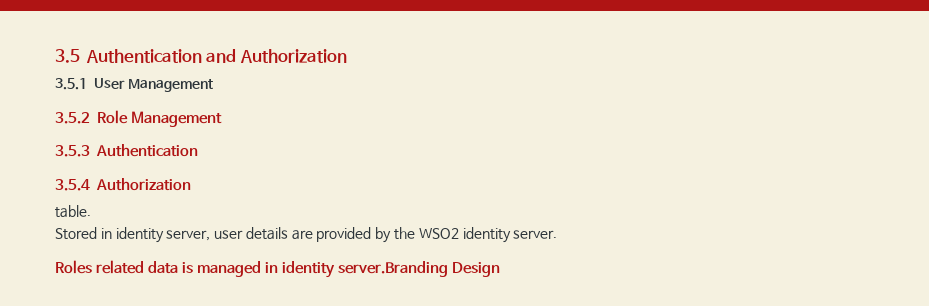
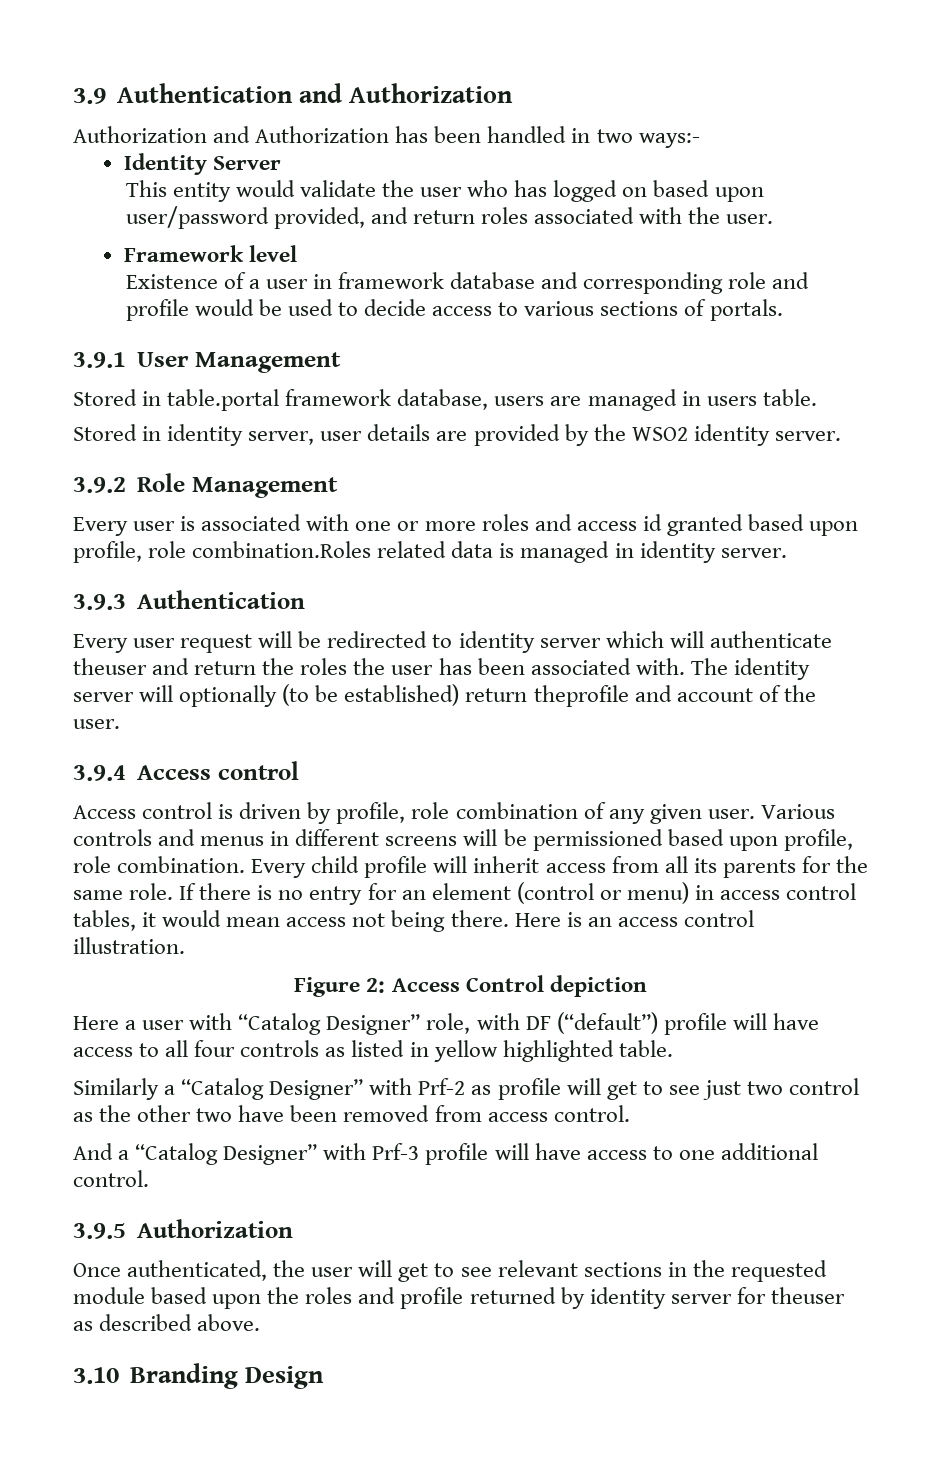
- 3.5 Authentication and Authorization
+ 3.9 Authentication and Authorization
- 3.5.1 User Management
- 3.5.2 Role Management
- 3.5.3 Authentication
- 3.5.4 Authorization
- table.
+ Authorization and Authorization has been handled in two ways:-
+ Identity Server
+ This entity would validate the user who has logged on based upon user/password provided, and return roles associated with the user.
+ Framework level
+ Existence of a user in framework database and corresponding role and profile would be used to decide access to various sections of portals.
+ 3.9.1 User Management
+ Stored in table.portal framework database, users are managed in users table.
- Roles related data is managed in identity server.Branding Design
+ 3.9.2 Role Management
+ Every user is associated with one or more roles and access id granted based upon profile, role combination.Roles related data is managed in identity server.
+ 3.9.3 Authentication
+ Every user request will be redirected to identity server which will authenticate theuser and return the roles the user has been associated with. The identity server will optionally (to be established) return theprofile and account of the user.
+ 3.9.4 Access control
+ Access control is driven by profile, role combination of any given user. Various controls and menus in different screens will be permissioned based upon profile, role combination. Every child profile will inherit access from all its parents for the same role. If there is no entry for an element (control or menu) in access control tables, it would mean access not being there. Here is an access control illustration.
+ Figure 2: Access Control depiction
+ Here a user with “Catalog Designer” role, with DF (“default”) profile will have access to all four controls as listed in yellow highlighted table.
+ Similarly a “Catalog Designer” with Prf-2 as profile will get to see just two control as the other two have been removed from access control.
+ And a “Catalog Designer” with Prf-3 profile will have access to one additional control.
+ 3.9.5 Authorization
+ Once authenticated, the user will get to see relevant sections in the requested module based upon the roles and profile returned by identity server for theuser as described above.
+ 3.10 Branding Design

